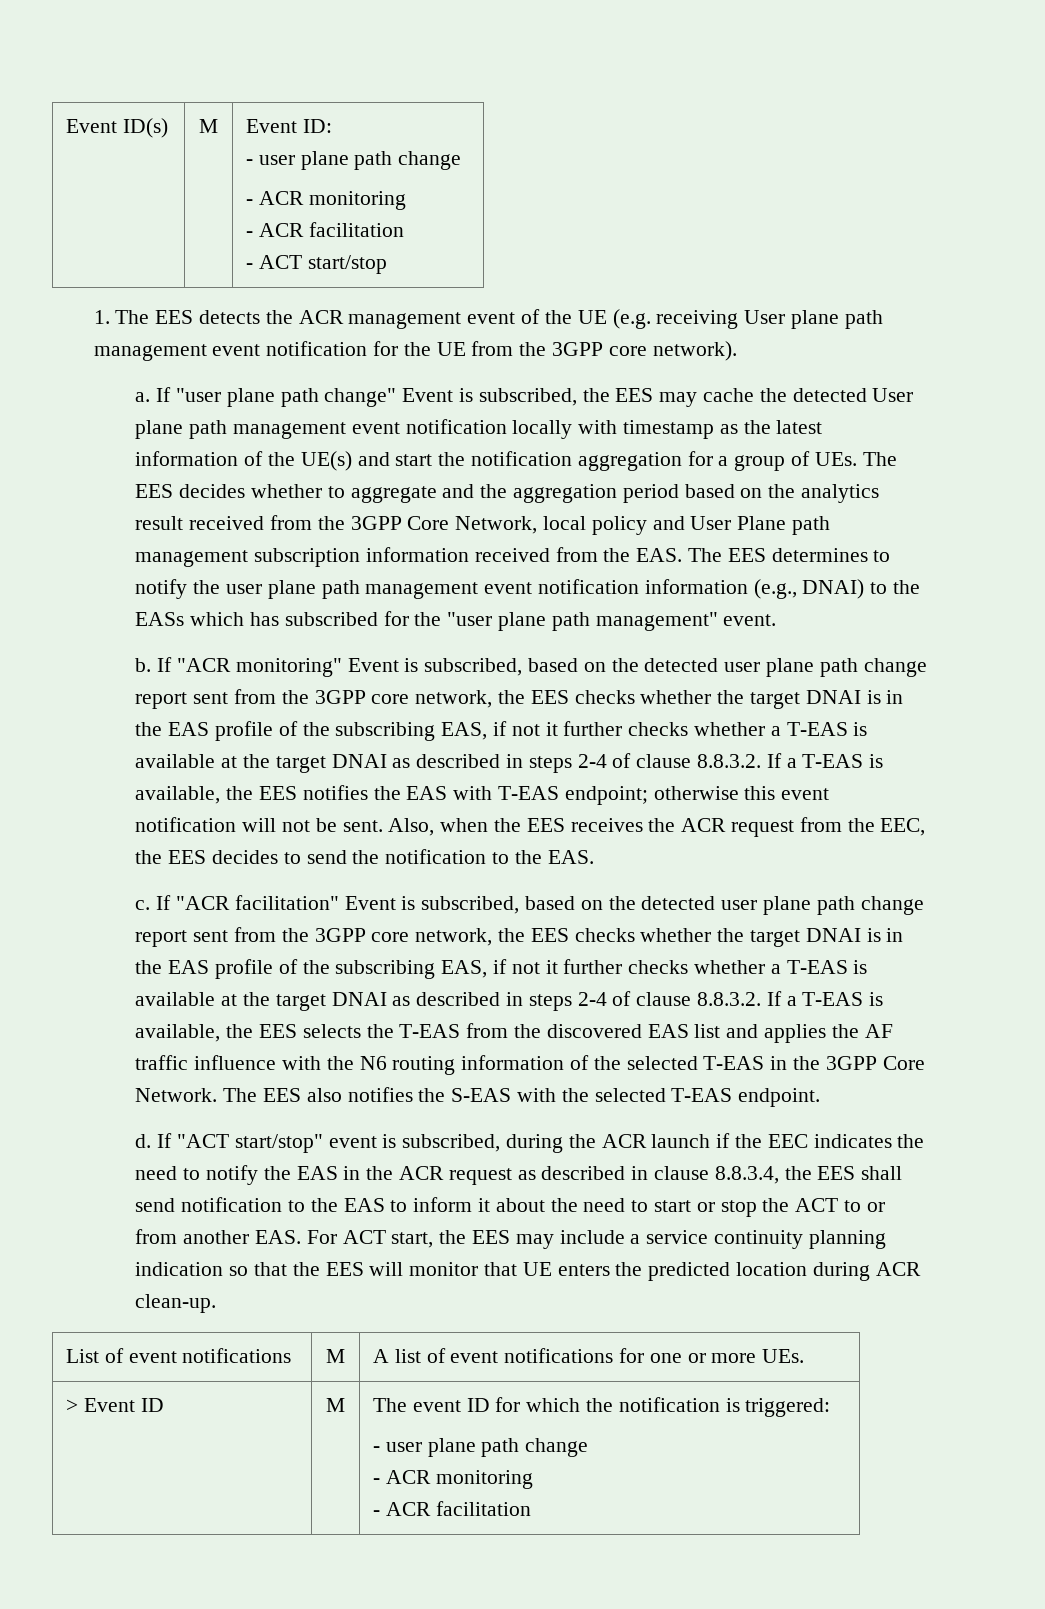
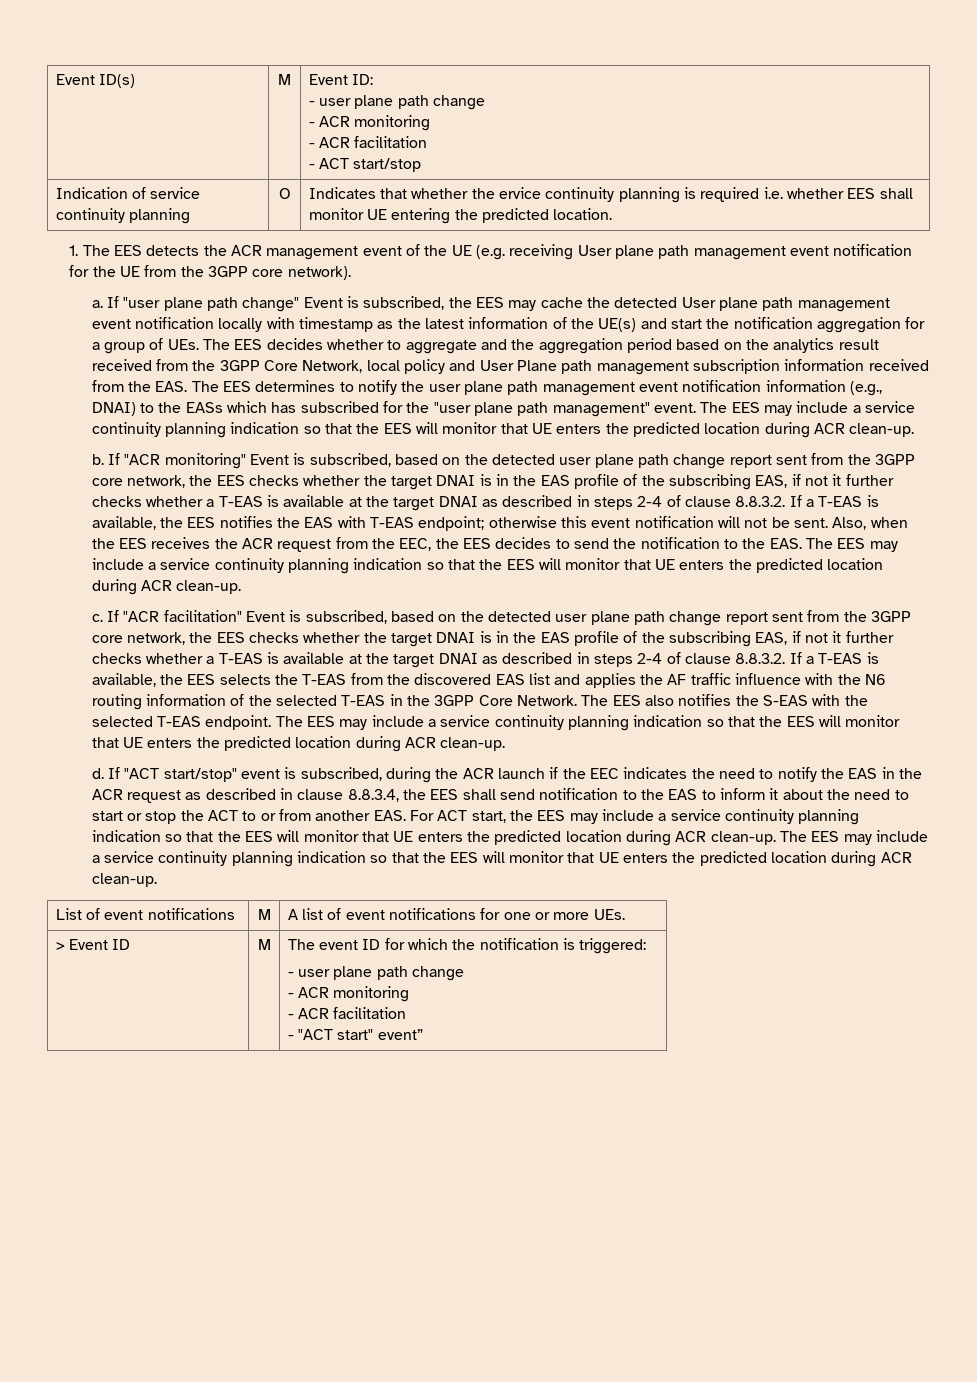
+ Indication of service continuity planning | O | Indicates that whether the ervice continuity planning is required i.e. whether EES shall monitor UE entering the predicted location.
- If "user plane path change" Event is subscribed, the EES may cache the detected User plane path management event notification locally with timestamp as the latest information of the UE(s) and start the notification aggregation for a group of UEs. The EES decides whether to aggregate and the aggregation period based on the analytics result received from the 3GPP Core Network, local policy and User Plane path management subscription information received from the EAS. The EES determines to notify the user plane path management event notification information (e.g., DNAI) to the EASs which has subscribed for the "user plane path management" event.
+ If "user plane path change" Event is subscribed, the EES may cache the detected User plane path management event notification locally with timestamp as the latest information of the UE(s) and start the notification aggregation for a group of UEs. The EES decides whether to aggregate and the aggregation period based on the analytics result received from the 3GPP Core Network, local policy and User Plane path management subscription information received from the EAS. The EES determines to notify the user plane path management event notification information (e.g., DNAI) to the EASs which has subscribed for the "user plane path management" event. The EES may include a service continuity planning indication so that the EES will monitor that UE enters the predicted location during ACR clean-up.
- Also, when the EES receives the ACR request from the EEC, the EES decides to send the notification to the EAS.
+ Also, when the EES receives the ACR request from the EEC, the EES decides to send the notification to the EAS. The EES may include a service continuity planning indication so that the EES will monitor that UE enters the predicted location during ACR clean-up.
- The EES also notifies the S-EAS with the selected T-EAS endpoint.
+ The EES also notifies the S-EAS with the selected T-EAS endpoint. The EES may include a service continuity planning indication so that the EES will monitor that UE enters the predicted location during ACR clean-up.
- If "ACT start/stop" event is subscribed, during the ACR launch if the EEC indicates the need to notify the EAS in the ACR request as described in clause 8.8.3.4, the EES shall send notification to the EAS to inform it about the need to start or stop the ACT to or from another EAS. For ACT start, the EES may include a service continuity planning indication so that the EES will monitor that UE enters the predicted location during ACR clean-up.
+ If "ACT start/stop" event is subscribed, during the ACR launch if the EEC indicates the need to notify the EAS in the ACR request as described in clause 8.8.3.4, the EES shall send notification to the EAS to inform it about the need to start or stop the ACT to or from another EAS. For ACT start, the EES may include a service continuity planning indication so that the EES will monitor that UE enters the predicted location during ACR clean-up. The EES may include a service continuity planning indication so that the EES will monitor that UE enters the predicted location during ACR clean-up.
  > Event ID | M | The event ID for which the notification is triggered:
  - user plane path change
  - ACR monitoring
  - ACR facilitation
+ - "ACT start" event”

